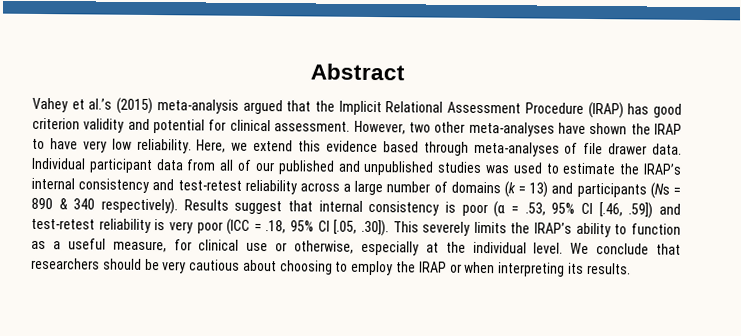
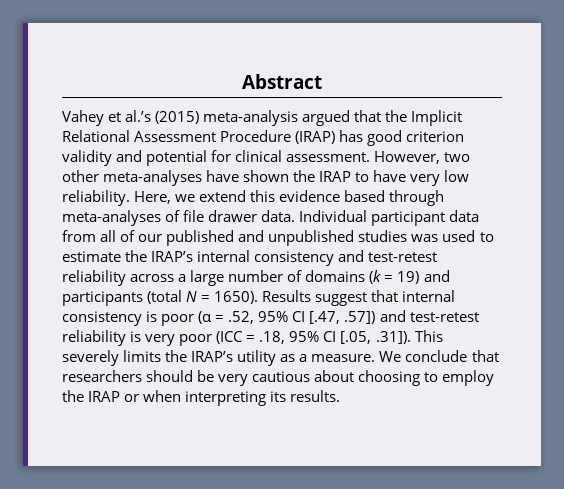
- Individual participant data from all of our published and unpublished studies was used to estimate the IRAP’s internal consistency and test-retest reliability across a large number of domains (k = 13) and participants (Ns = 890 & 340 respectively).
+ Individual participant data from all of our published and unpublished studies was used to estimate the IRAP’s internal consistency and test-retest reliability across a large number of domains (k = 19) and participants (total N = 1650).
- Results suggest that internal consistency is poor (α = .53, 95% CI [.46, .59]) and test-retest reliability is very poor (ICC = .18, 95% CI [.05, .30]). This severely limits the IRAP’s ability to function as a useful measure, for clinical use or otherwise, especially at the individual level.
+ Results suggest that internal consistency is poor (α = .52, 95% CI [.47, .57]) and test-retest reliability is very poor (ICC = .18, 95% CI [.05, .31]). This severely limits the IRAP’s utility as a measure.

